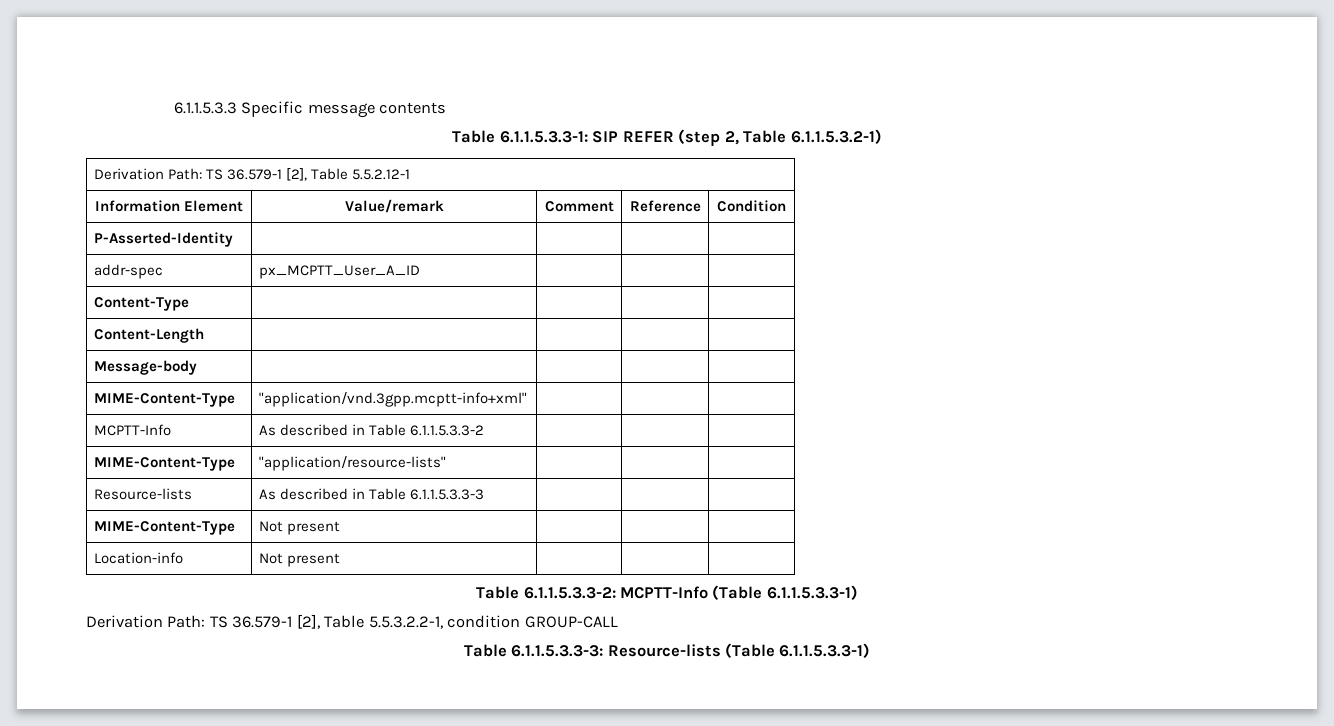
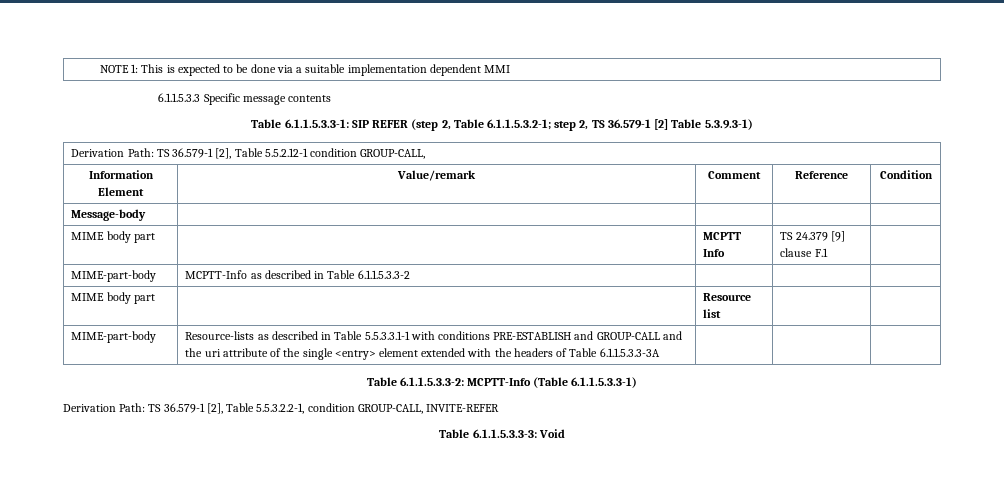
+ NOTE 1: This is expected to be done via a suitable implementation dependent MMI
- Table 6.1.1.5.3.3-1: SIP REFER (step 2, Table 6.1.1.5.3.2-1)
+ Table 6.1.1.5.3.3-1: SIP REFER (step 2, Table 6.1.1.5.3.2-1; step 2, TS 36.579-1 [2] Table 5.3.9.3-1)
- Derivation Path: TS 36.579-1 [2], Table 5.5.2.12-1
+ Derivation Path: TS 36.579-1 [2], Table 5.5.2.12-1 condition GROUP-CALL,
- P-Asserted-Identity | | | |
- addr-spec | px_MCPTT_User_A_ID | | |
- Content-Type | | | |
- Content-Length | | | |
  Message-body | | | |
- MIME-Content-Type | "application/vnd.3gpp.mcptt-info+xml" | | |
- MCPTT-Info | As described in Table 6.1.1.5.3.3-2 | | |
+ MIME body part | | MCPTT Info | TS 24.379 [9] clause F.1 |
+ MIME-part-body | MCPTT-Info as described in Table 6.1.1.5.3.3-2 | | |
- MIME-Content-Type | "application/resource-lists" | | |
- Resource-lists | As described in Table 6.1.1.5.3.3-3 | | |
- MIME-Content-Type | Not present | | |
- Location-info | Not present | | |
+ MIME body part | | Resource list | |
+ MIME-part-body | Resource-lists as described in Table 5.5.3.3.1-1 with conditions PRE-ESTABLISH and GROUP-CALL and the uri attribute of the single <entry> element extended with the headers of Table 6.1.1.5.3.3-3A | | |
- Derivation Path: TS 36.579-1 [2], Table 5.5.3.2.2-1, condition GROUP-CALL
+ Derivation Path: TS 36.579-1 [2], Table 5.5.3.2.2-1, condition GROUP-CALL, INVITE-REFER
- Table 6.1.1.5.3.3-3: Resource-lists (Table 6.1.1.5.3.3-1)
+ Table 6.1.1.5.3.3-3: Void

